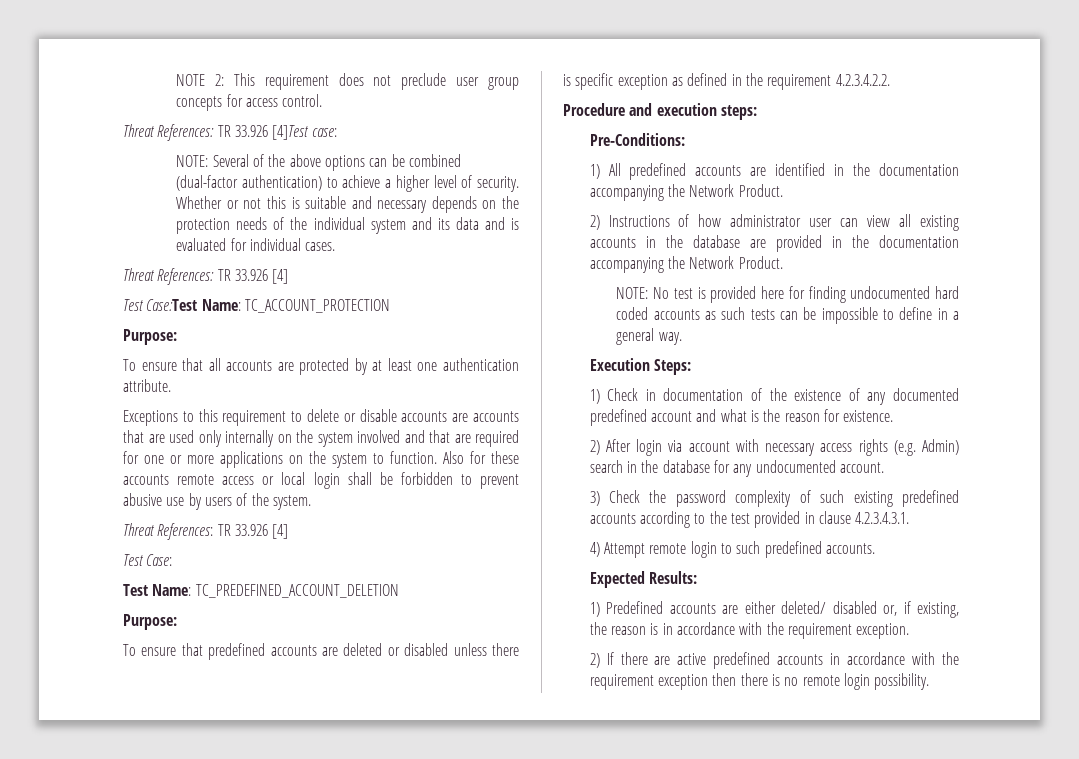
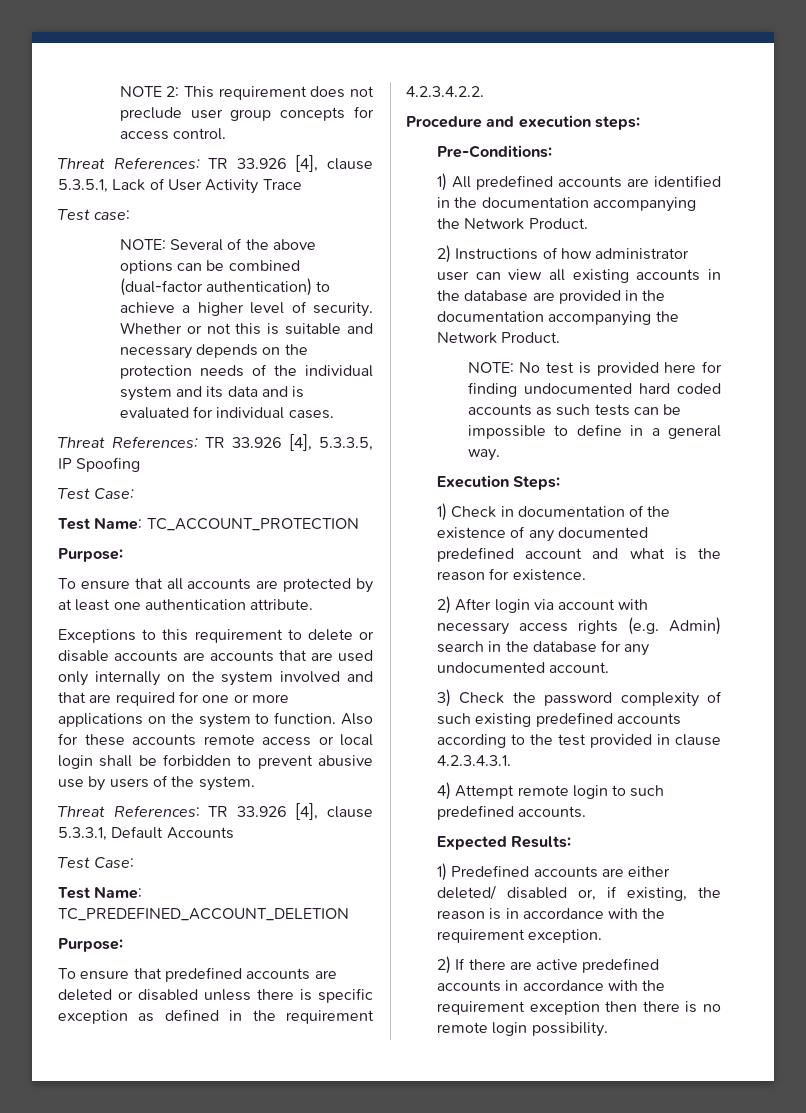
- Threat References: TR 33.926 [4]Test case:
+ Threat References: TR 33.926 [4], clause 5.3.5.1, Lack of User Activity Trace
+ Test case:
  Whether or not this is suitable and necessary depends on the protection needs of the individual system and its data and is evaluated for individual cases.
- Threat References: TR 33.926 [4]
- Test Case:Test Name: TC_ACCOUNT_PROTECTION
+ Threat References: TR 33.926 [4], 5.3.3.5, IP Spoofing
+ Test Case:
+ Test Name: TC_ACCOUNT_PROTECTION
  Also for these accounts remote access or local login shall be forbidden to prevent abusive use by users of the system.
- Threat References: TR 33.926 [4]
+ Threat References: TR 33.926 [4], clause 5.3.3.1, Default Accounts

